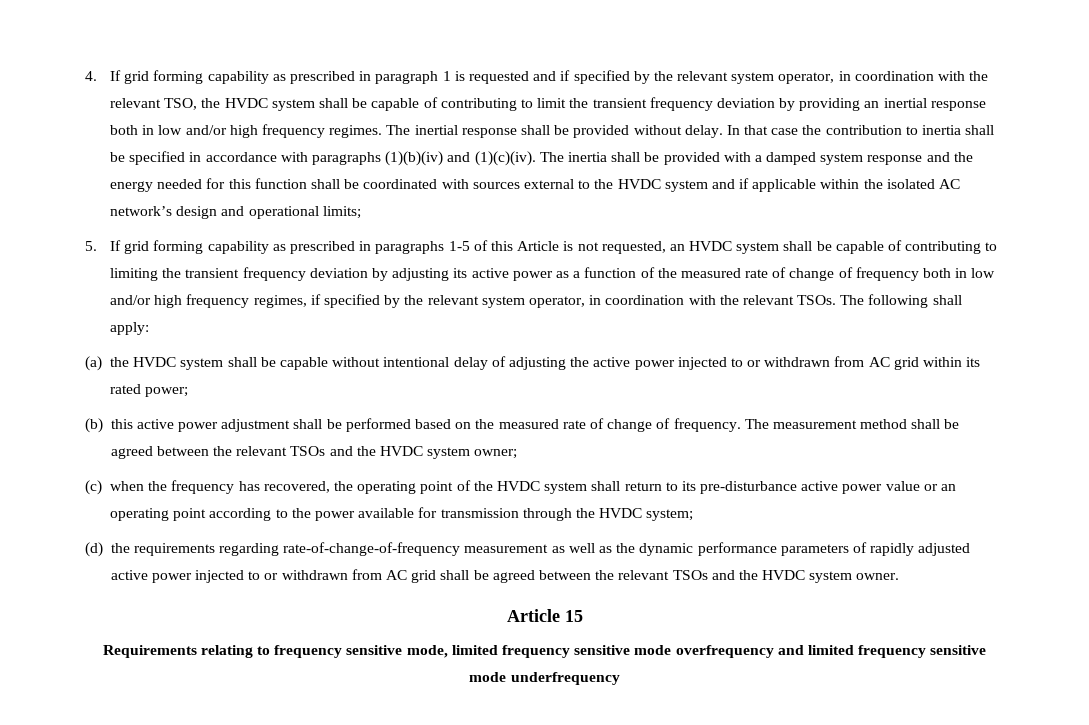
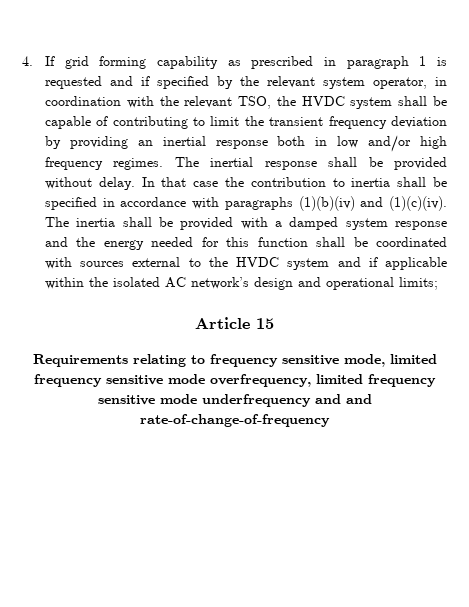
- 5. If grid forming capability as prescribed in paragraphs 1-5 of this Article is not requested, an HVDC system shall be capable of contributing to limiting the transient frequency deviation by adjusting its active power as a function of the measured rate of change of frequency both in low and/or high frequency regimes, if specified by the relevant system operator, in coordination with the relevant TSOs. The following shall apply:
- (a) the HVDC system shall be capable without intentional delay of adjusting the active power injected to or withdrawn from AC grid within its rated power;
- (b) this active power adjustment shall be performed based on the measured rate of change of frequency. The measurement method shall be agreed between the relevant TSOs and the HVDC system owner;
- (c) when the frequency has recovered, the operating point of the HVDC system shall return to its pre-disturbance active power value or an operating point according to the power available for transmission through the HVDC system;
- (d) the requirements regarding rate-of-change-of-frequency measurement as well as the dynamic performance parameters of rapidly adjusted active power injected to or withdrawn from AC grid shall be agreed between the relevant TSOs and the HVDC system owner.
- Requirements relating to frequency sensitive mode, limited frequency sensitive mode overfrequency and limited frequency sensitive mode underfrequency
+ Requirements relating to frequency sensitive mode, limited frequency sensitive mode overfrequency, limited frequency sensitive mode underfrequency and and rate-of-change-of-frequency

